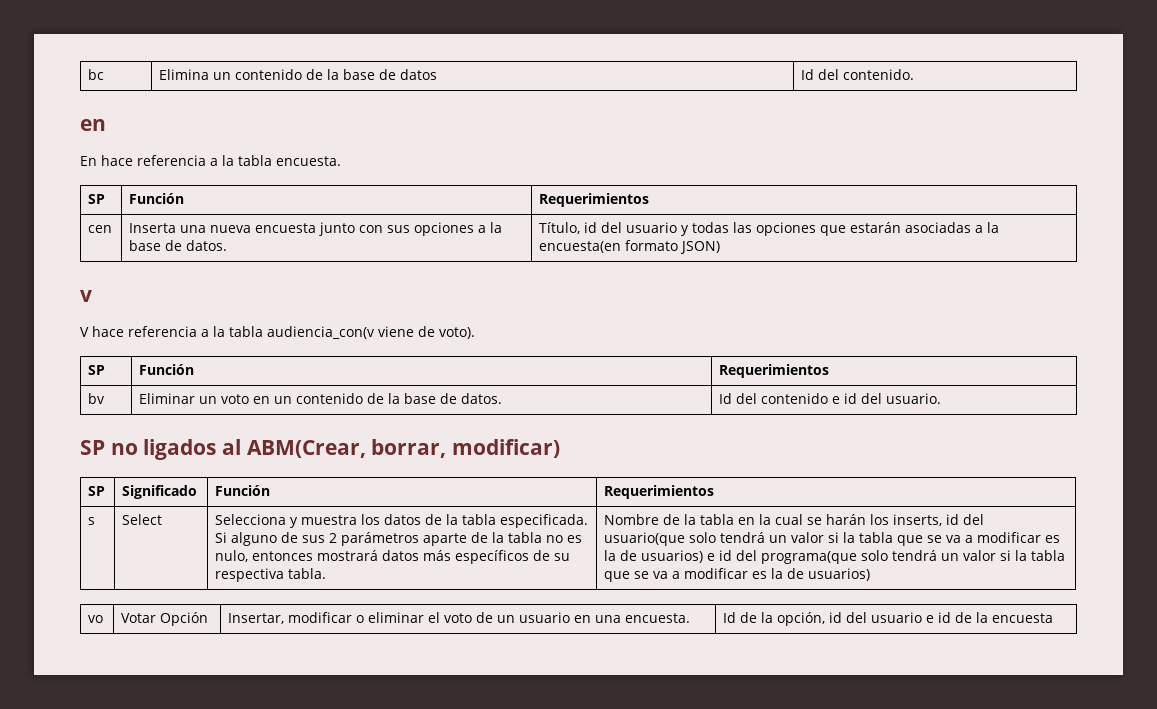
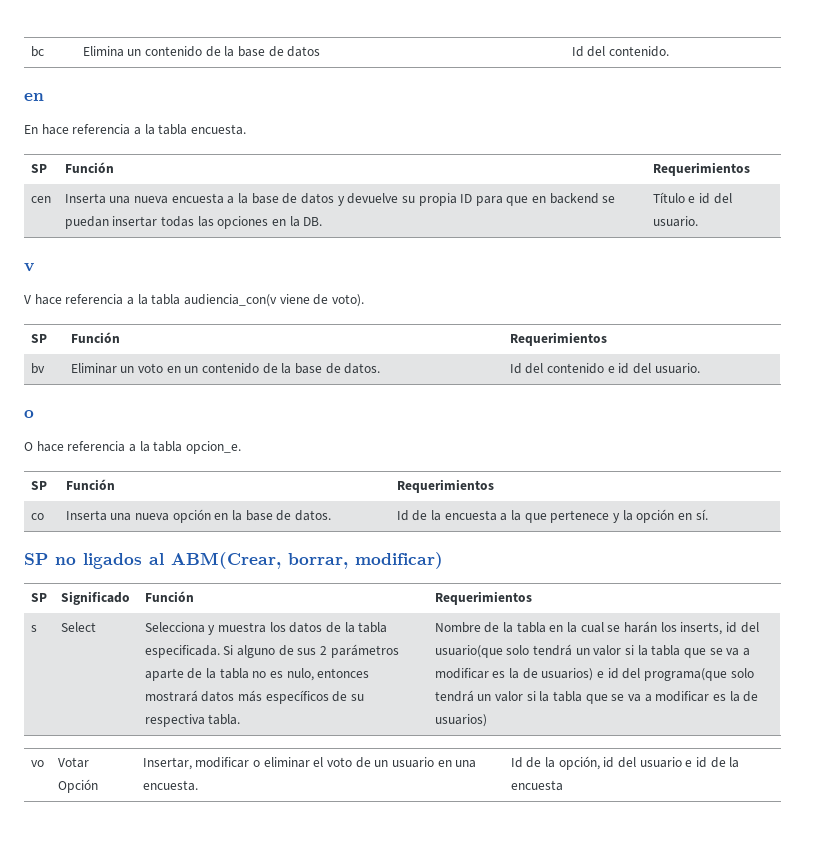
- cen | Inserta una nueva encuesta junto con sus opciones a la base de datos. | Título, id del usuario y todas las opciones que estarán asociadas a la encuesta(en formato JSON)
+ cen | Inserta una nueva encuesta a la base de datos y devuelve su propia ID para que en backend se puedan insertar todas las opciones en la DB. | Título e id del usuario.
  bv | Eliminar un voto en un contenido de la base de datos. | Id del contenido e id del usuario.
+ o
+ O hace referencia a la tabla opcion_e.
+ SP | Función | Requerimientos
+ co | Inserta una nueva opción en la base de datos. | Id de la encuesta a la que pertenece y la opción en sí.

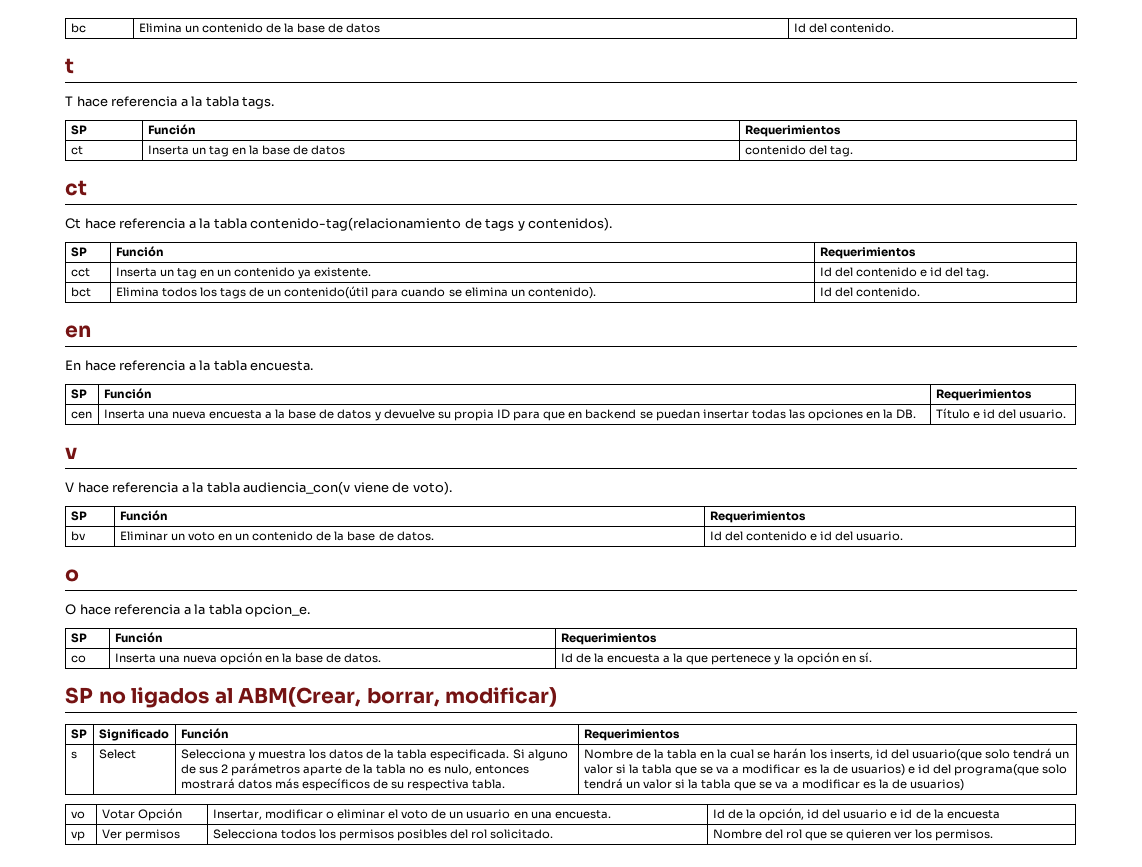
+ t
+ T hace referencia a la tabla tags.
+ SP | Función | Requerimientos
+ ct | Inserta un tag en la base de datos | contenido del tag.
+ ct
+ Ct hace referencia a la tabla contenido-tag(relacionamiento de tags y contenidos).
+ SP | Función | Requerimientos
+ cct | Inserta un tag en un contenido ya existente. | Id del contenido e id del tag.
+ bct | Elimina todos los tags de un contenido(útil para cuando se elimina un contenido). | Id del contenido.
+ vp | Ver permisos | Selecciona todos los permisos posibles del rol solicitado. | Nombre del rol que se quieren ver los permisos.

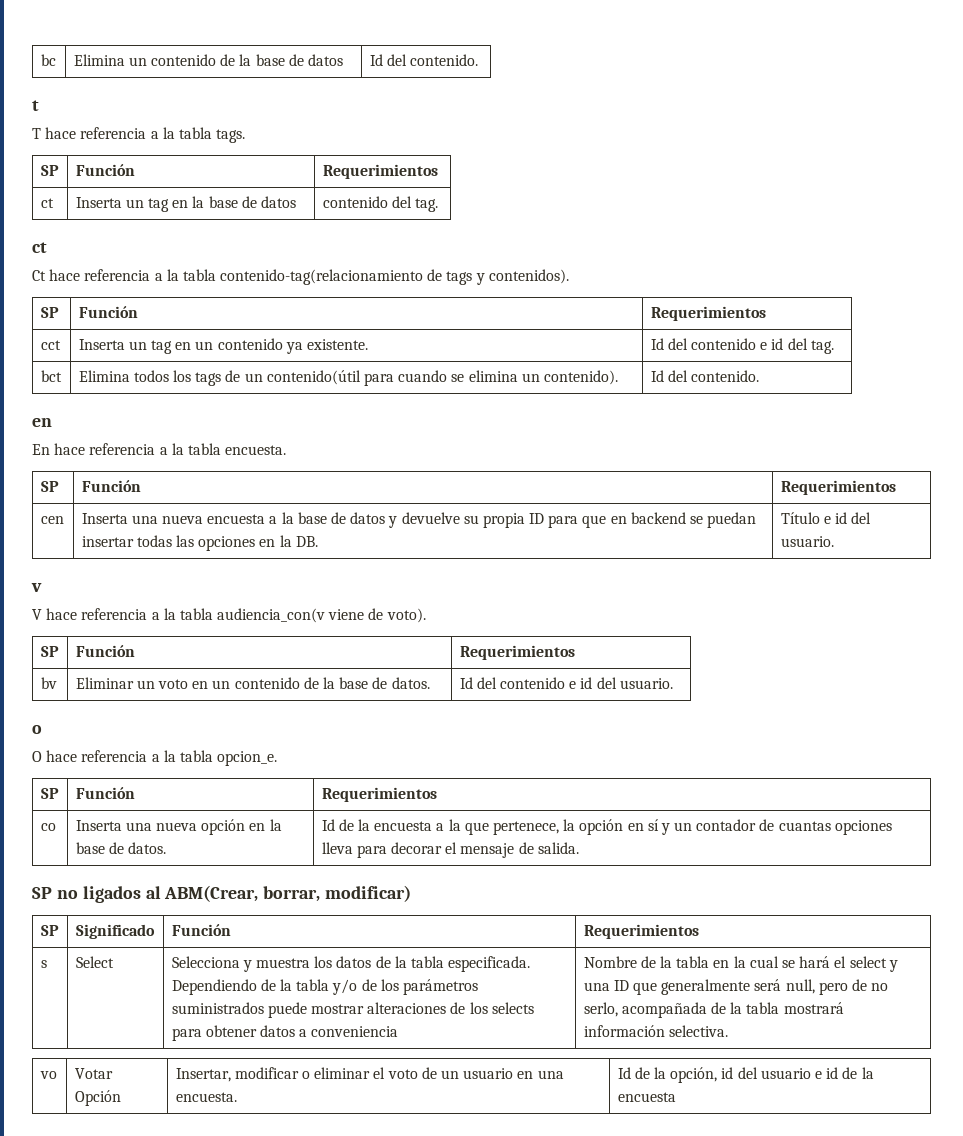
- co | Inserta una nueva opción en la base de datos. | Id de la encuesta a la que pertenece y la opción en sí.
+ co | Inserta una nueva opción en la base de datos. | Id de la encuesta a la que pertenece, la opción en sí y un contador de cuantas opciones lleva para decorar el mensaje de salida.
- Si alguno de sus 2 parámetros aparte de la tabla no es nulo, entonces mostrará datos más específicos de su respectiva tabla.
+ Dependiendo de la tabla y/o de los parámetros suministrados puede mostrar alteraciones de los selects para obtener datos a conveniencia
- Nombre de la tabla en la cual se harán los inserts, id del usuario(que solo tendrá un valor si la tabla que se va a modificar es la de usuarios) e id del programa(que solo tendrá un valor si la tabla que se va a modificar es la de usuarios)
+ Nombre de la tabla en la cual se hará el select y una ID que generalmente será null, pero de no serlo, acompañada de la tabla mostrará información selectiva.
- vp | Ver permisos | Selecciona todos los permisos posibles del rol solicitado. | Nombre del rol que se quieren ver los permisos.

